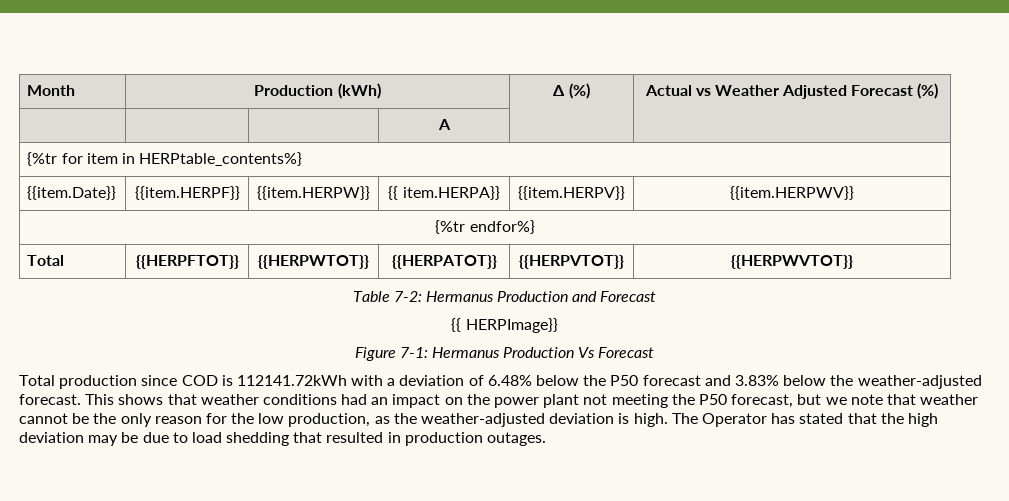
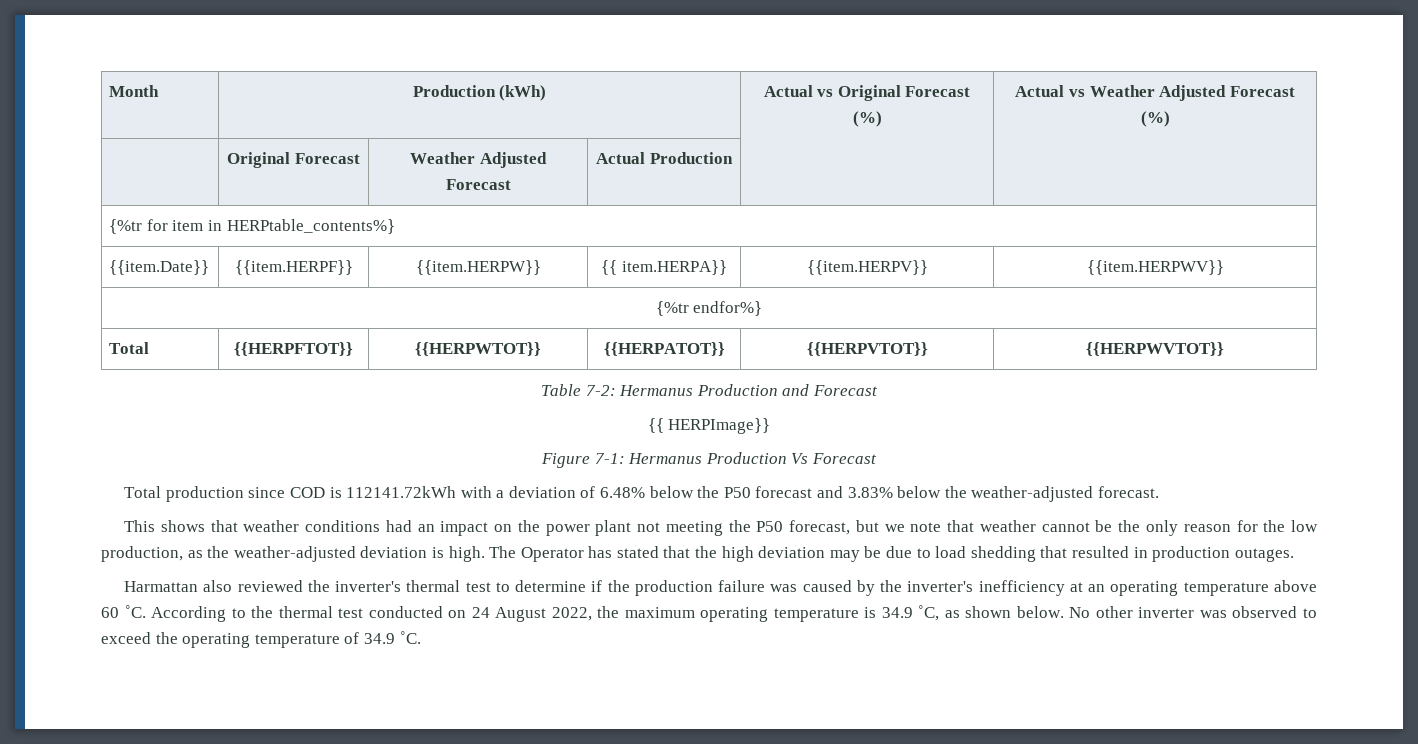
- Month | Production (kWh) | Δ (%) | Actual vs Weather Adjusted Forecast (%)
+ Month | Production (kWh) | Actual vs Original Forecast (%) | Actual vs Weather Adjusted Forecast (%)
- | | | A | |
+ | Original Forecast | Weather Adjusted Forecast | Actual Production | |
- Total production since COD is 112141.72kWh with a deviation of 6.48% below the P50 forecast and 3.83% below the weather-adjusted forecast. This shows that weather conditions had an impact on the power plant not meeting the P50 forecast, but we note that weather cannot be the only reason for the low production, as the weather-adjusted deviation is high.
+ Total production since COD is 112141.72kWh with a deviation of 6.48% below the P50 forecast and 3.83% below the weather-adjusted forecast.
+ This shows that weather conditions had an impact on the power plant not meeting the P50 forecast, but we note that weather cannot be the only reason for the low production, as the weather-adjusted deviation is high.
+ Harmattan also reviewed the inverter's thermal test to determine if the production failure was caused by the inverter's inefficiency at an operating temperature above 60 ˚C. According to the thermal test conducted on 24 August 2022, the maximum operating temperature is 34.9 ˚C, as shown below. No other inverter was observed to exceed the operating temperature of 34.9 ˚C.

